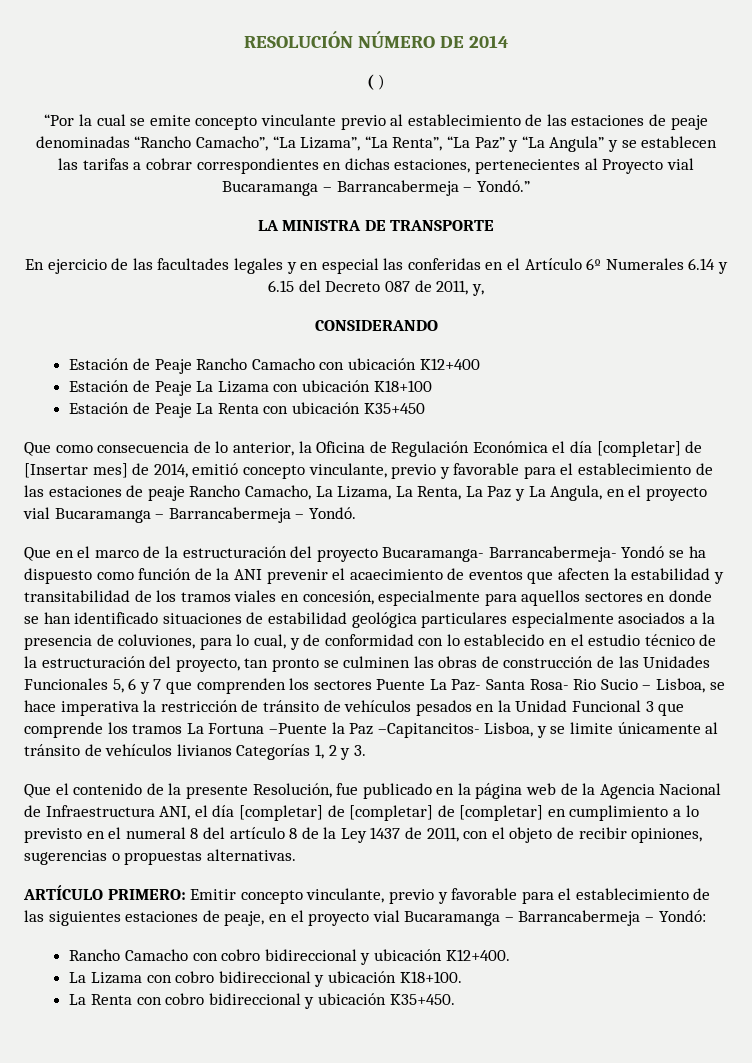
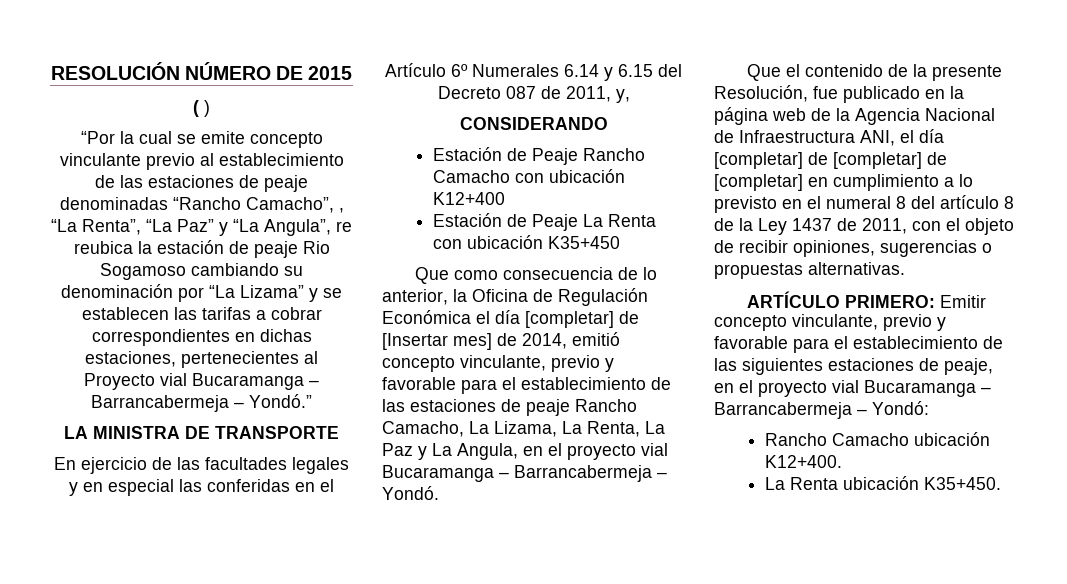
- RESOLUCIÓN NÚMERO DE 2014
+ RESOLUCIÓN NÚMERO DE 2015
- “Por la cual se emite concepto vinculante previo al establecimiento de las estaciones de peaje denominadas “Rancho Camacho”, “La Lizama”, “La Renta”, “La Paz” y “La Angula” y se establecen las tarifas a cobrar correspondientes en dichas estaciones, pertenecientes al Proyecto vial Bucaramanga – Barrancabermeja – Yondó.”
+ “Por la cual se emite concepto vinculante previo al establecimiento de las estaciones de peaje denominadas “Rancho Camacho”, , “La Renta”, “La Paz” y “La Angula”, re reubica la estación de peaje Rio Sogamoso cambiando su denominación por “La Lizama” y se establecen las tarifas a cobrar correspondientes en dichas estaciones, pertenecientes al Proyecto vial Bucaramanga – Barrancabermeja – Yondó.”
- Estación de Peaje La Lizama con ubicación K18+100
- Que en el marco de la estructuración del proyecto Bucaramanga- Barrancabermeja- Yondó se ha dispuesto como función de la ANI prevenir el acaecimiento de eventos que afecten la estabilidad y transitabilidad de los tramos viales en concesión, especialmente para aquellos sectores en donde se han identificado situaciones de estabilidad geológica particulares especialmente asociados a la presencia de coluviones, para lo cual, y de conformidad con lo establecido en el estudio técnico de la estructuración del proyecto, tan pronto se culminen las obras de construcción de las Unidades Funcionales 5, 6 y 7 que comprenden los sectores Puente La Paz- Santa Rosa- Rio Sucio – Lisboa, se hace imperativa la restricción de tránsito de vehículos pesados en la Unidad Funcional 3 que comprende los tramos La Fortuna –Puente la Paz –Capitancitos- Lisboa, y se limite únicamente al tránsito de vehículos livianos Categorías 1, 2 y 3.
- Rancho Camacho con cobro bidireccional y ubicación K12+400.
- La Lizama con cobro bidireccional y ubicación K18+100.
- La Renta con cobro bidireccional y ubicación K35+450.
+ Rancho Camacho ubicación K12+400.
+ La Renta ubicación K35+450.

